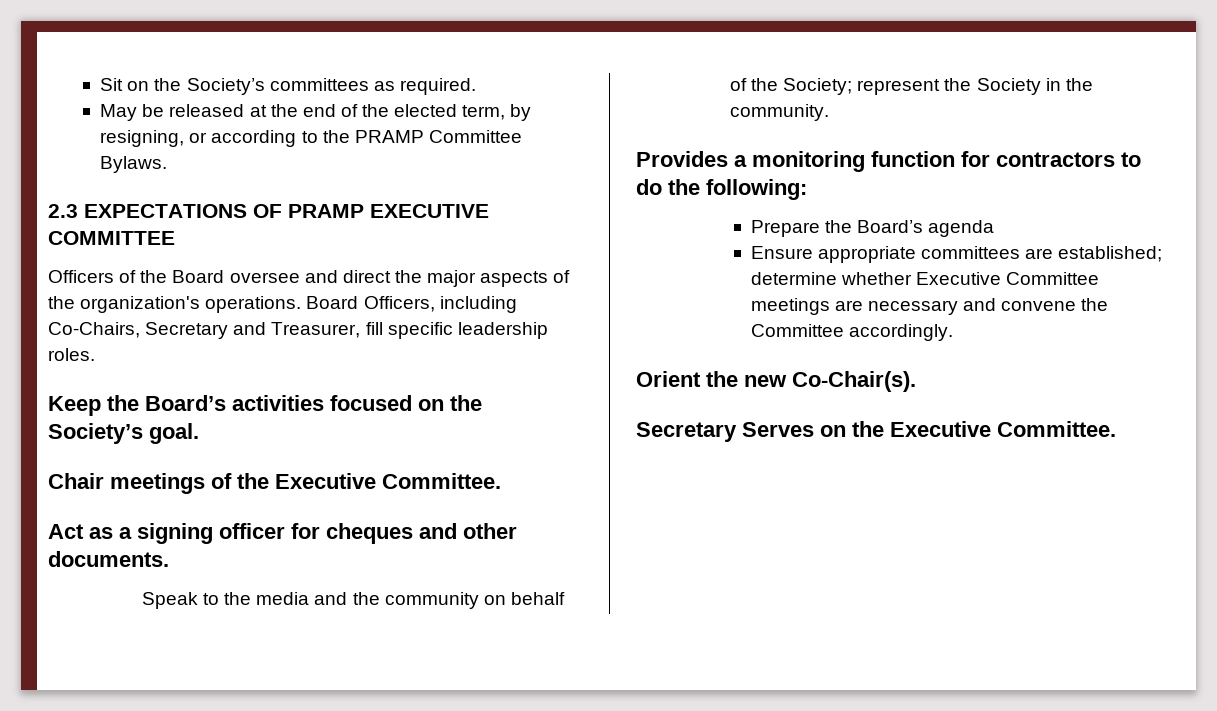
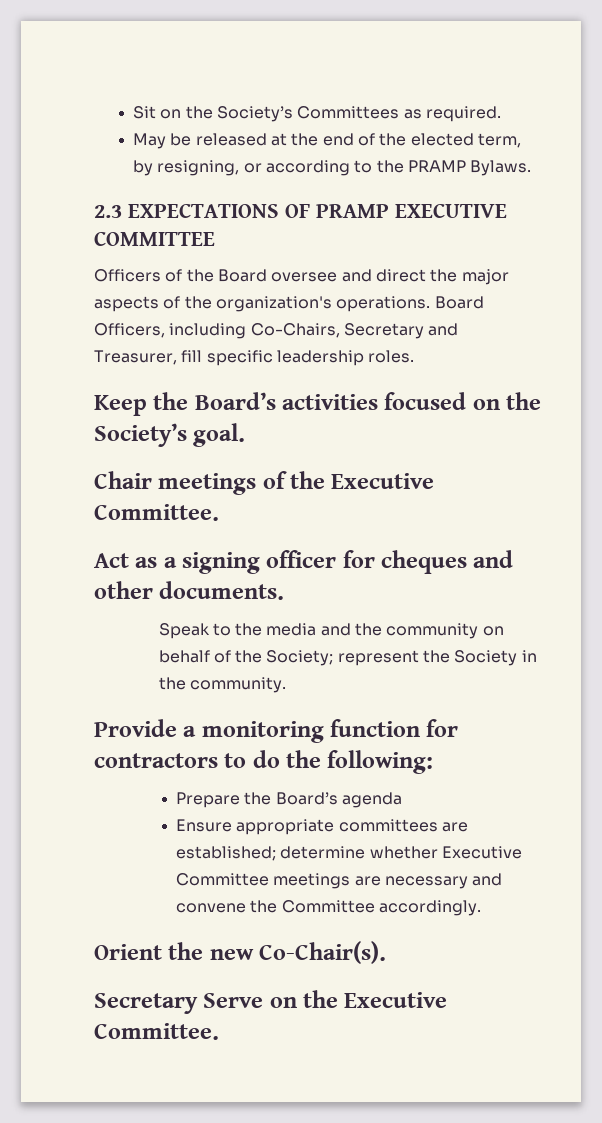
- Sit on the Society’s committees as required.
+ Sit on the Society’s Committees as required.
- May be released at the end of the elected term, by resigning, or according to the PRAMP Committee Bylaws.
+ May be released at the end of the elected term, by resigning, or according to the PRAMP Bylaws.
- Provides a monitoring function for contractors to do the following:
+ Provide a monitoring function for contractors to do the following:
- Secretary Serves on the Executive Committee.
+ Secretary Serve on the Executive Committee.

